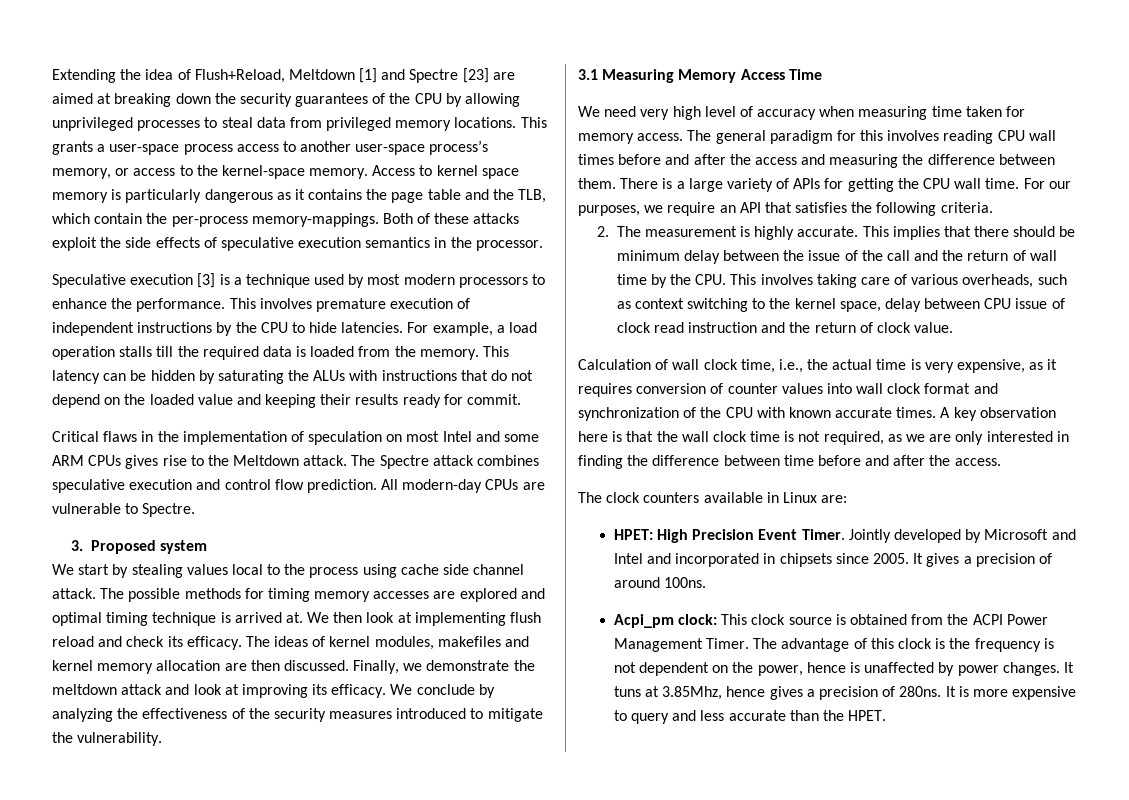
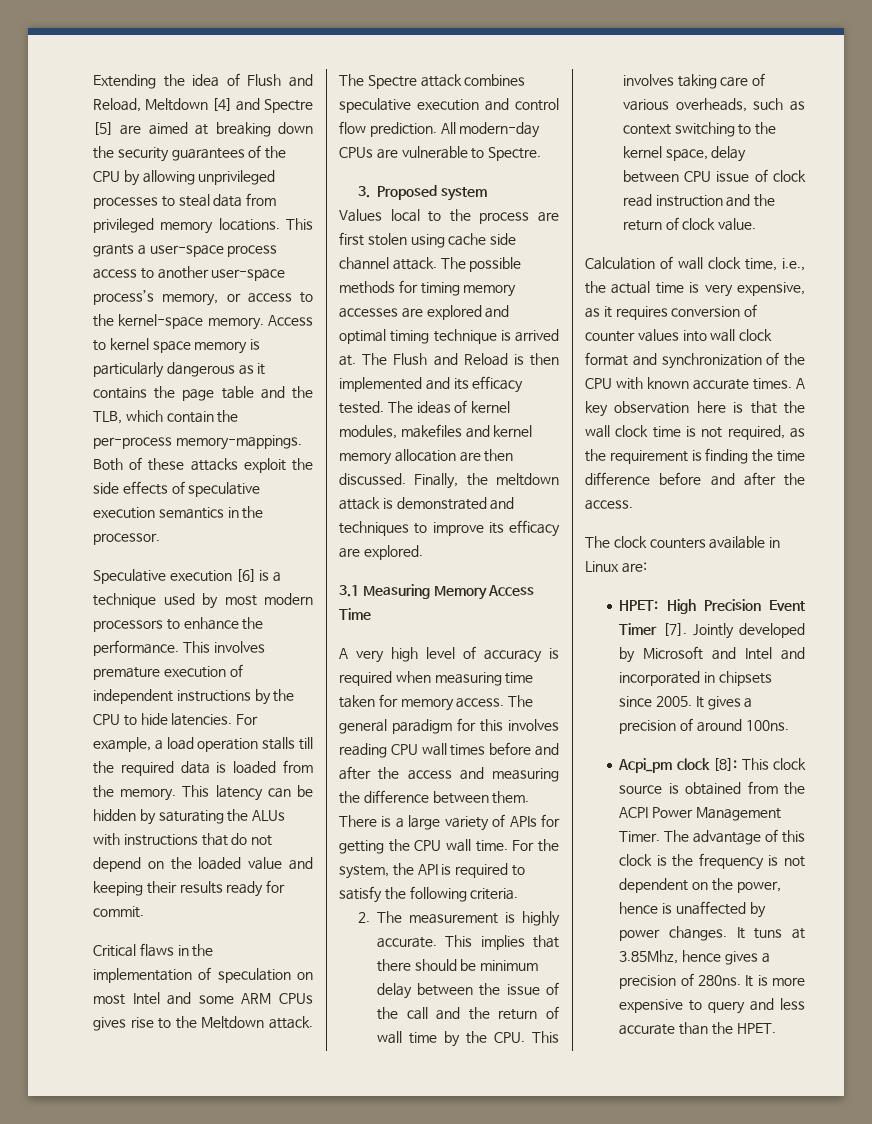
- Extending the idea of Flush+Reload, Meltdown [1] and Spectre [23] are aimed at breaking down the security guarantees of the CPU by allowing unprivileged processes to steal data from privileged memory locations.
+ Extending the idea of Flush and Reload, Meltdown [4] and Spectre [5] are aimed at breaking down the security guarantees of the CPU by allowing unprivileged processes to steal data from privileged memory locations.
- Speculative execution [3] is a technique used by most modern processors to enhance the performance.
+ Speculative execution [6] is a technique used by most modern processors to enhance the performance.
- We start by stealing values local to the process using cache side channel attack.
+ Values local to the process are first stolen using cache side channel attack.
- We then look at implementing flush reload and check its efficacy.
+ The Flush and Reload is then implemented and its efficacy tested.
- Finally, we demonstrate the meltdown attack and look at improving its efficacy. We conclude by analyzing the effectiveness of the security measures introduced to mitigate the vulnerability.
+ Finally, the meltdown attack is demonstrated and techniques to improve its efficacy are explored.
- We need very high level of accuracy when measuring time taken for memory access.
+ A very high level of accuracy is required when measuring time taken for memory access.
- For our purposes, we require an API that satisfies the following criteria.
+ For the system, the API is required to satisfy the following criteria.
- A key observation here is that the wall clock time is not required, as we are only interested in finding the difference between time before and after the access.
+ A key observation here is that the wall clock time is not required, as the requirement is finding the time difference before and after the access.
- HPET: High Precision Event Timer.
+ HPET: High Precision Event Timer [7].
- Acpi_pm clock: This clock source is obtained from the ACPI Power Management Timer.
+ Acpi_pm clock [8]: This clock source is obtained from the ACPI Power Management Timer.

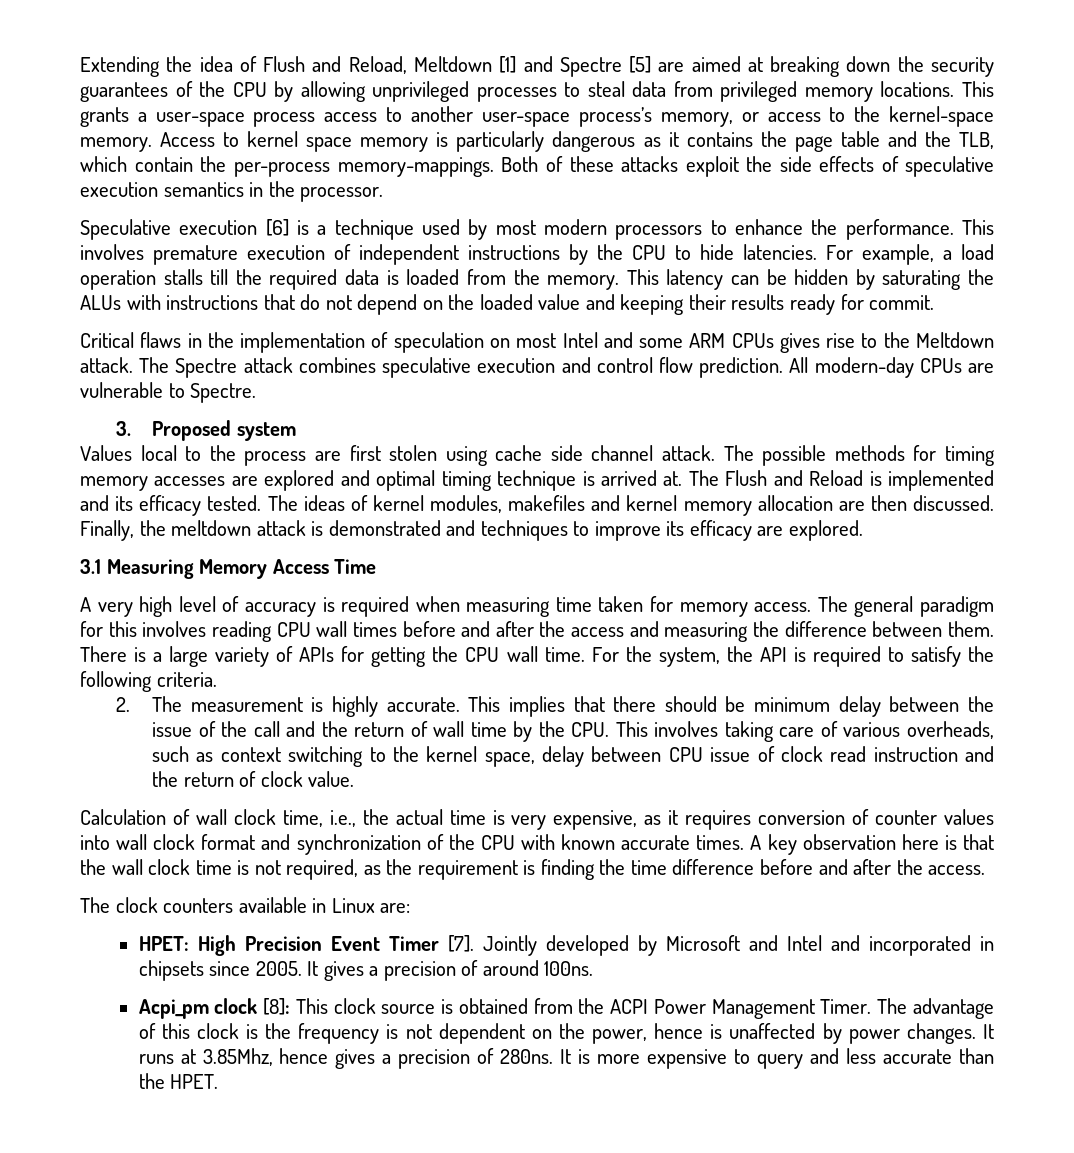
- Extending the idea of Flush and Reload, Meltdown [4] and Spectre [5] are aimed at breaking down the security guarantees of the CPU by allowing unprivileged processes to steal data from privileged memory locations.
+ Extending the idea of Flush and Reload, Meltdown [1] and Spectre [5] are aimed at breaking down the security guarantees of the CPU by allowing unprivileged processes to steal data from privileged memory locations.
- The Flush and Reload is then implemented and its efficacy tested.
+ The Flush and Reload is implemented and its efficacy tested.
- It tuns at 3.85Mhz, hence gives a precision of 280ns.
+ It runs at 3.85Mhz, hence gives a precision of 280ns.

